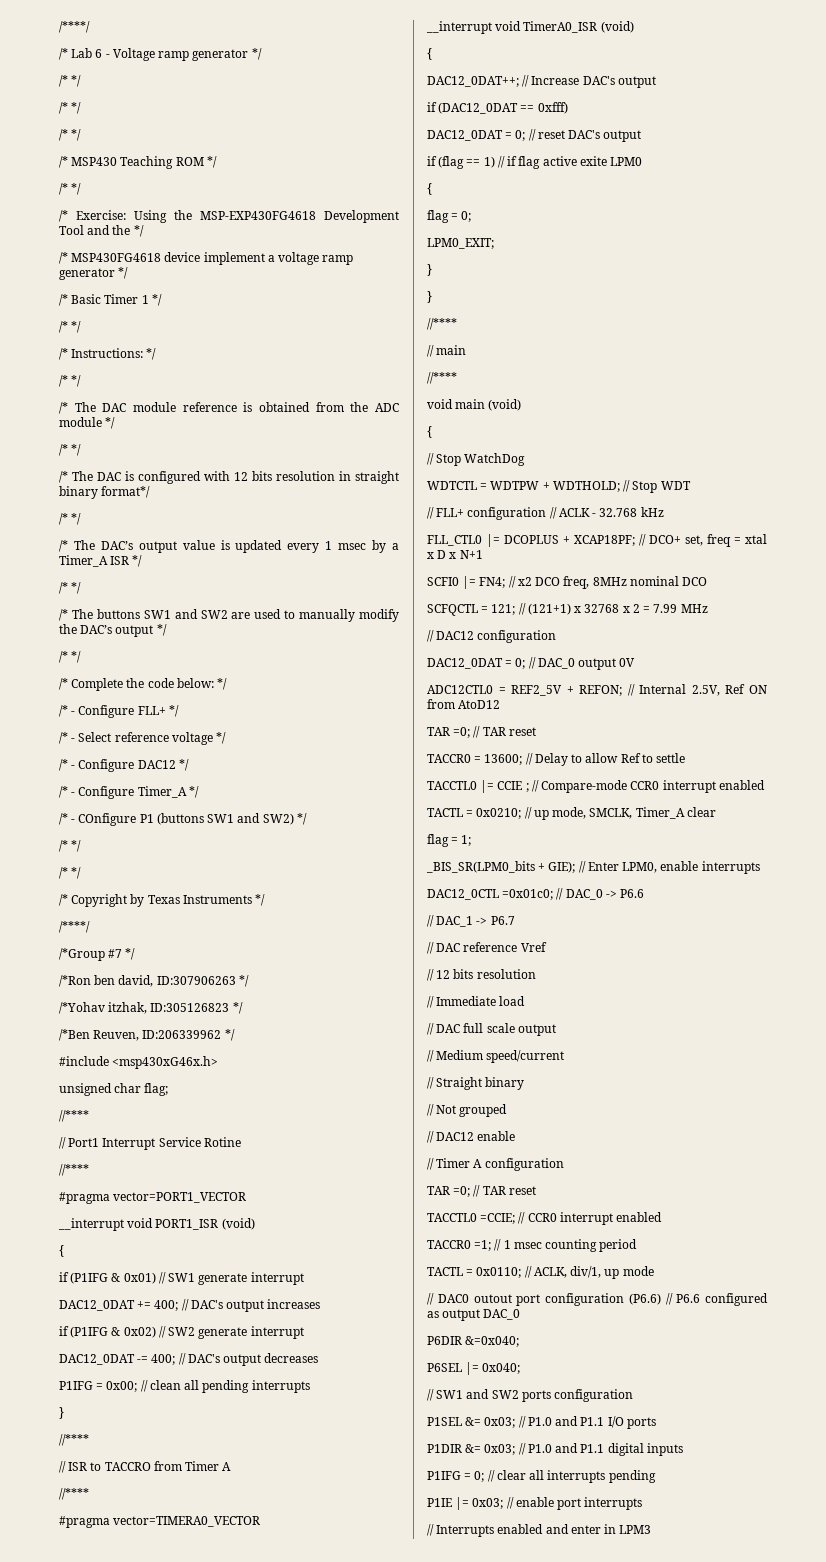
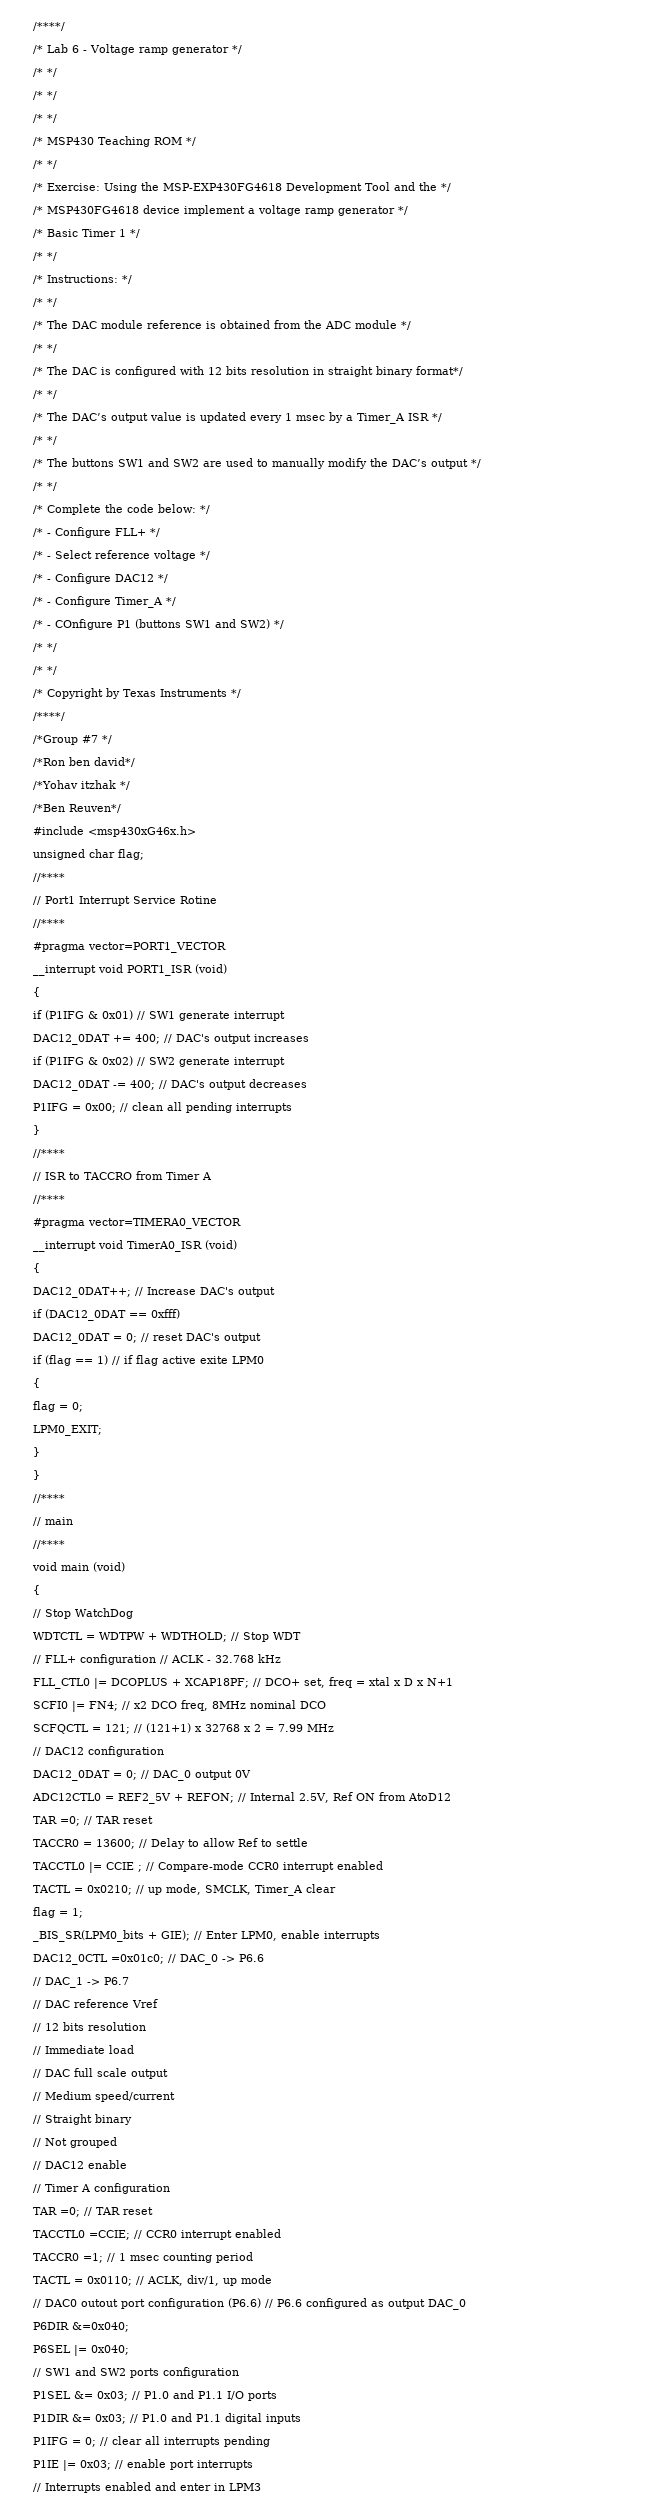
- /*Ron ben david, ID:307906263 */
+ /*Ron ben david*/
- /*Yohav itzhak, ID:305126823 */
+ /*Yohav itzhak */
- /*Ben Reuven, ID:206339962 */
+ /*Ben Reuven*/

